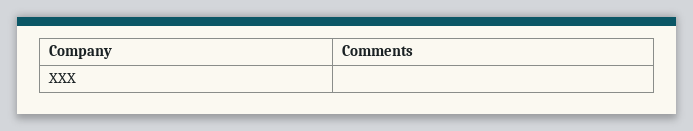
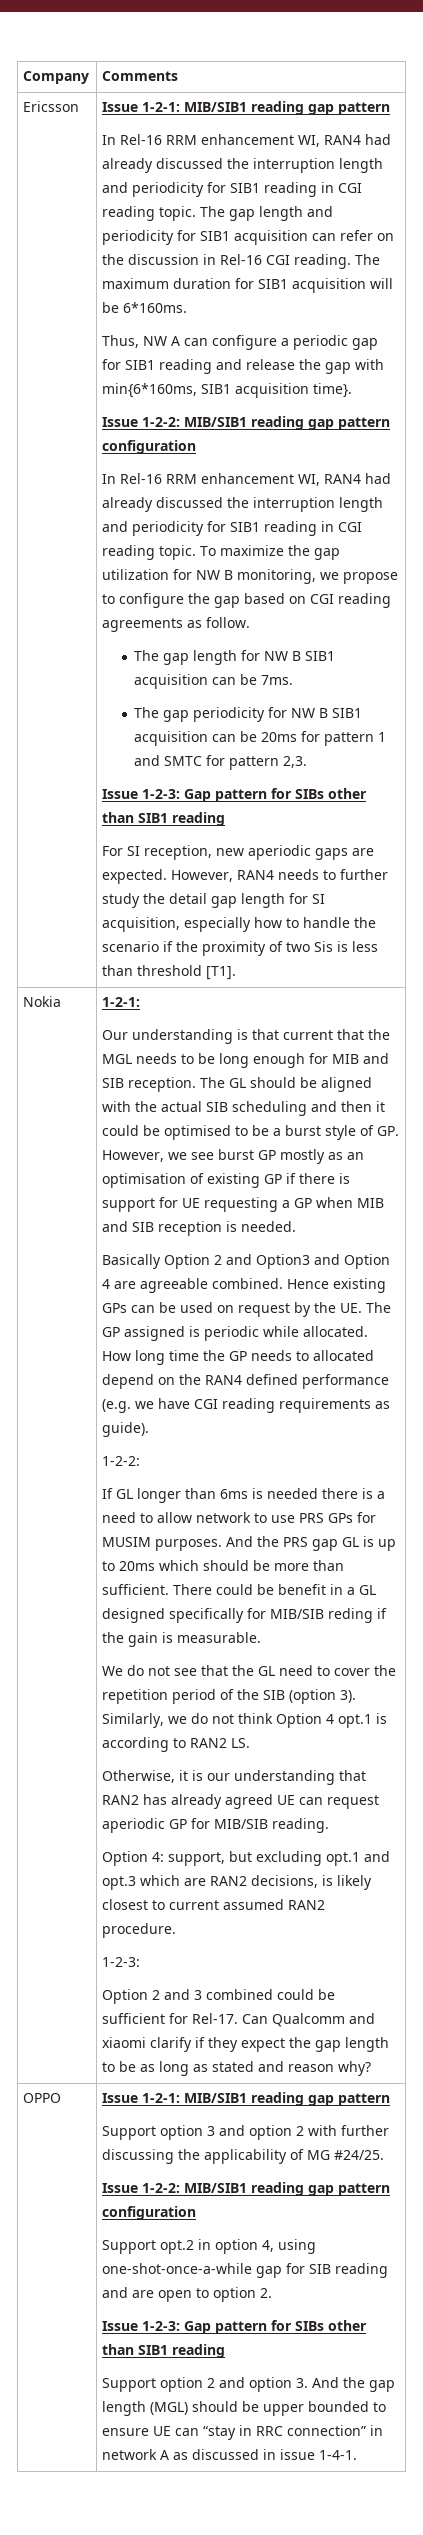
- XXX
+ Ericsson | Issue 1-2-1: MIB/SIB1 reading gap pattern
+ In Rel-16 RRM enhancement WI, RAN4 had already discussed the interruption length and periodicity for SIB1 reading in CGI reading topic. The gap length and periodicity for SIB1 acquisition can refer on the discussion in Rel-16 CGI reading. The maximum duration for SIB1 acquisition will be 6*160ms.
+ Thus, NW A can configure a periodic gap for SIB1 reading and release the gap with min{6*160ms, SIB1 acquisition time}.
+ Issue 1-2-2: MIB/SIB1 reading gap pattern configuration
+ In Rel-16 RRM enhancement WI, RAN4 had already discussed the interruption length and periodicity for SIB1 reading in CGI reading topic. To maximize the gap utilization for NW B monitoring, we propose to configure the gap based on CGI reading agreements as follow.
+ The gap length for NW B SIB1 acquisition can be 7ms.
+ The gap periodicity for NW B SIB1 acquisition can be 20ms for pattern 1 and SMTC for pattern 2,3.
+ Issue 1-2-3: Gap pattern for SIBs other than SIB1 reading
+ For SI reception, new aperiodic gaps are expected. However, RAN4 needs to further study the detail gap length for SI acquisition, especially how to handle the scenario if the proximity of two Sis is less than threshold [T1].
+ Nokia | 1-2-1:
+ Our understanding is that current that the MGL needs to be long enough for MIB and SIB reception. The GL should be aligned with the actual SIB scheduling and then it could be optimised to be a burst style of GP. However, we see burst GP mostly as an optimisation of existing GP if there is support for UE requesting a GP when MIB and SIB reception is needed.
+ Basically Option 2 and Option3 and Option 4 are agreeable combined. Hence existing GPs can be used on request by the UE. The GP assigned is periodic while allocated. How long time the GP needs to allocated depend on the RAN4 defined performance (e.g. we have CGI reading requirements as guide).
+ 1-2-2:
+ If GL longer than 6ms is needed there is a need to allow network to use PRS GPs for MUSIM purposes. And the PRS gap GL is up to 20ms which should be more than sufficient. There could be benefit in a GL designed specifically for MIB/SIB reding if the gain is measurable.
+ We do not see that the GL need to cover the repetition period of the SIB (option 3). Similarly, we do not think Option 4 opt.1 is according to RAN2 LS.
+ Otherwise, it is our understanding that RAN2 has already agreed UE can request aperiodic GP for MIB/SIB reading.
+ Option 4: support, but excluding opt.1 and opt.3 which are RAN2 decisions, is likely closest to current assumed RAN2 procedure.
+ 1-2-3:
+ Option 2 and 3 combined could be sufficient for Rel-17. Can Qualcomm and xiaomi clarify if they expect the gap length to be as long as stated and reason why?
+ OPPO | Issue 1-2-1: MIB/SIB1 reading gap pattern
+ Support option 3 and option 2 with further discussing the applicability of MG #24/25.
+ Issue 1-2-2: MIB/SIB1 reading gap pattern configuration
+ Support opt.2 in option 4, using one-shot-once-a-while gap for SIB reading and are open to option 2.
+ Issue 1-2-3: Gap pattern for SIBs other than SIB1 reading
+ Support option 2 and option 3. And the gap length (MGL) should be upper bounded to ensure UE can “stay in RRC connection” in network A as discussed in issue 1-4-1.

